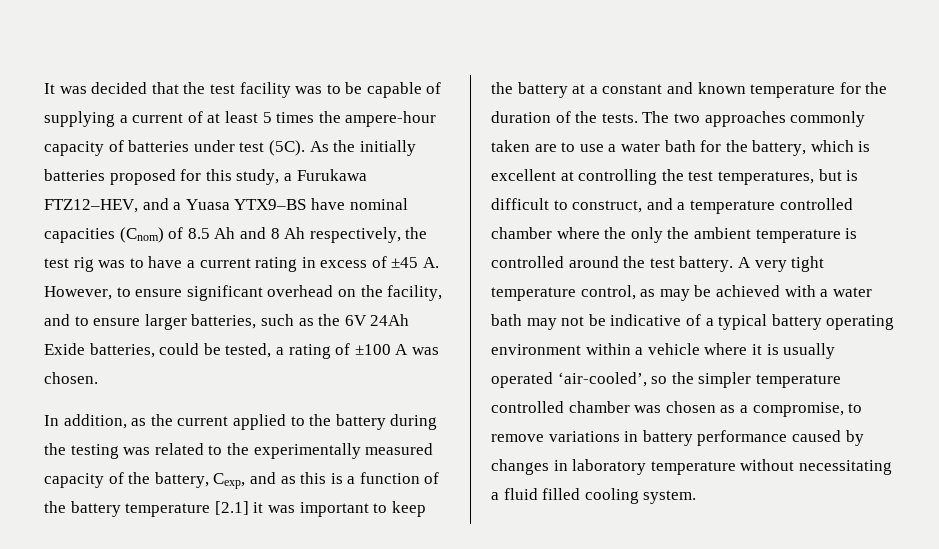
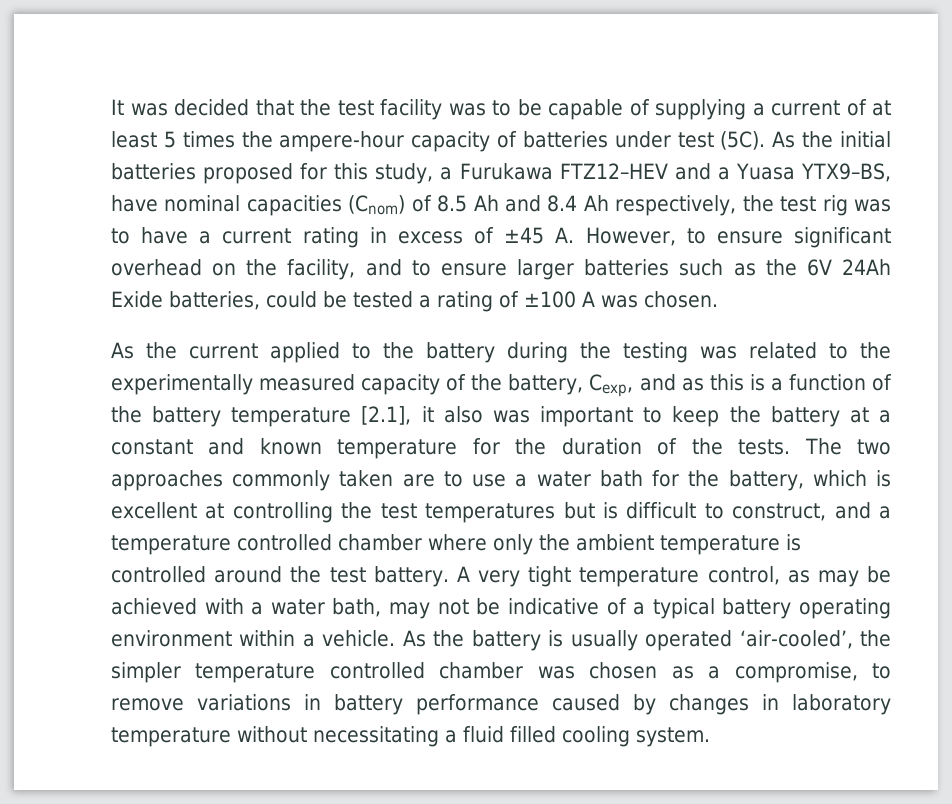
- As the initially batteries proposed for this study, a Furukawa FTZ12–HEV, and a Yuasa YTX9–BS have nominal capacities (Cnom) of 8.5 Ah and 8 Ah respectively, the test rig was to have a current rating in excess of ±45 A. However, to ensure significant overhead on the facility, and to ensure larger batteries, such as the 6V 24Ah Exide batteries, could be tested, a rating of ±100 A was chosen.
+ As the initial batteries proposed for this study, a Furukawa FTZ12–HEV and a Yuasa YTX9–BS, have nominal capacities (Cnom) of 8.5 Ah and 8.4 Ah respectively, the test rig was to have a current rating in excess of ±45 A. However, to ensure significant overhead on the facility, and to ensure larger batteries such as the 6V 24Ah Exide batteries, could be tested a rating of ±100 A was chosen.
- In addition, as the current applied to the battery during the testing was related to the experimentally measured capacity of the battery, Cexp, and as this is a function of the battery temperature [2.1] it was important to keep the battery at a constant and known temperature for the duration of the tests.
+ As the current applied to the battery during the testing was related to the experimentally measured capacity of the battery, Cexp, and as this is a function of the battery temperature [2.1], it also was important to keep the battery at a constant and known temperature for the duration of the tests.
- The two approaches commonly taken are to use a water bath for the battery, which is excellent at controlling the test temperatures, but is difficult to construct, and a temperature controlled chamber where the only the ambient temperature is controlled around the test battery.
+ The two approaches commonly taken are to use a water bath for the battery, which is excellent at controlling the test temperatures but is difficult to construct, and a temperature controlled chamber where only the ambient temperature is controlled around the test battery.
- A very tight temperature control, as may be achieved with a water bath may not be indicative of a typical battery operating environment within a vehicle where it is usually operated ‘air-cooled’, so the simpler temperature controlled chamber was chosen as a compromise, to remove variations in battery performance caused by changes in laboratory temperature without necessitating a fluid filled cooling system.
+ A very tight temperature control, as may be achieved with a water bath, may not be indicative of a typical battery operating environment within a vehicle. As the battery is usually operated ‘air-cooled’, the simpler temperature controlled chamber was chosen as a compromise, to remove variations in battery performance caused by changes in laboratory temperature without necessitating a fluid filled cooling system.

